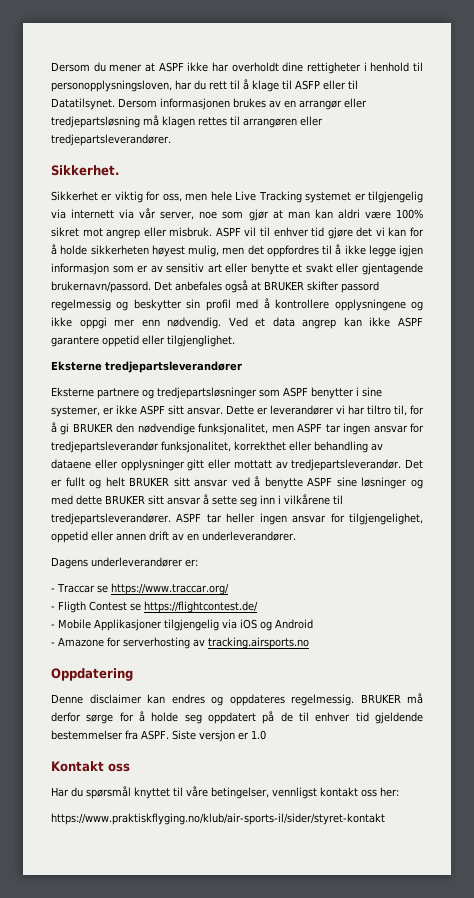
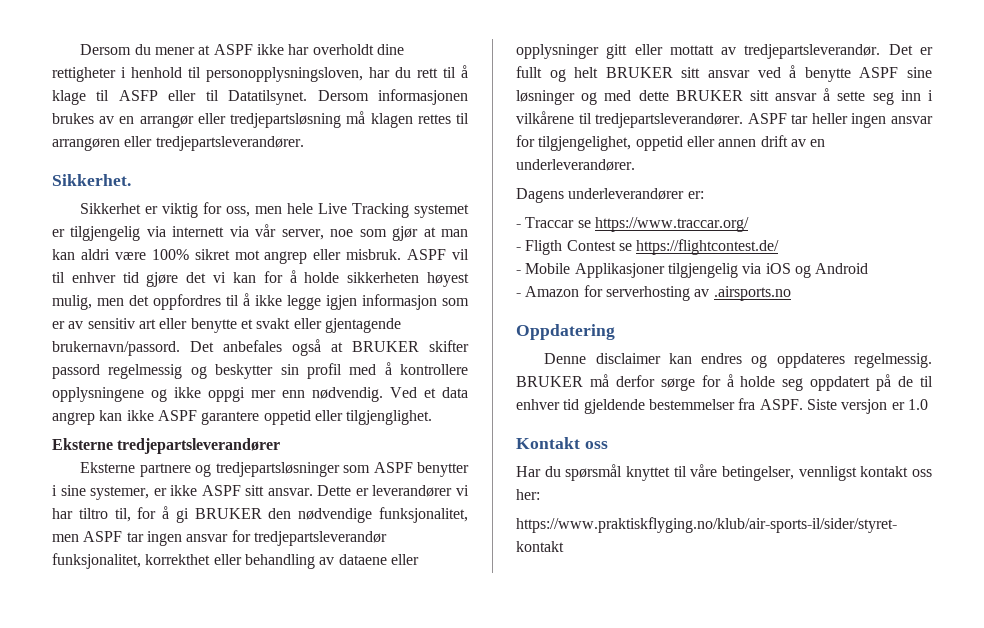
- - Amazone for serverhosting av tracking.airsports.no
+ - Amazon for serverhosting av .airsports.no

